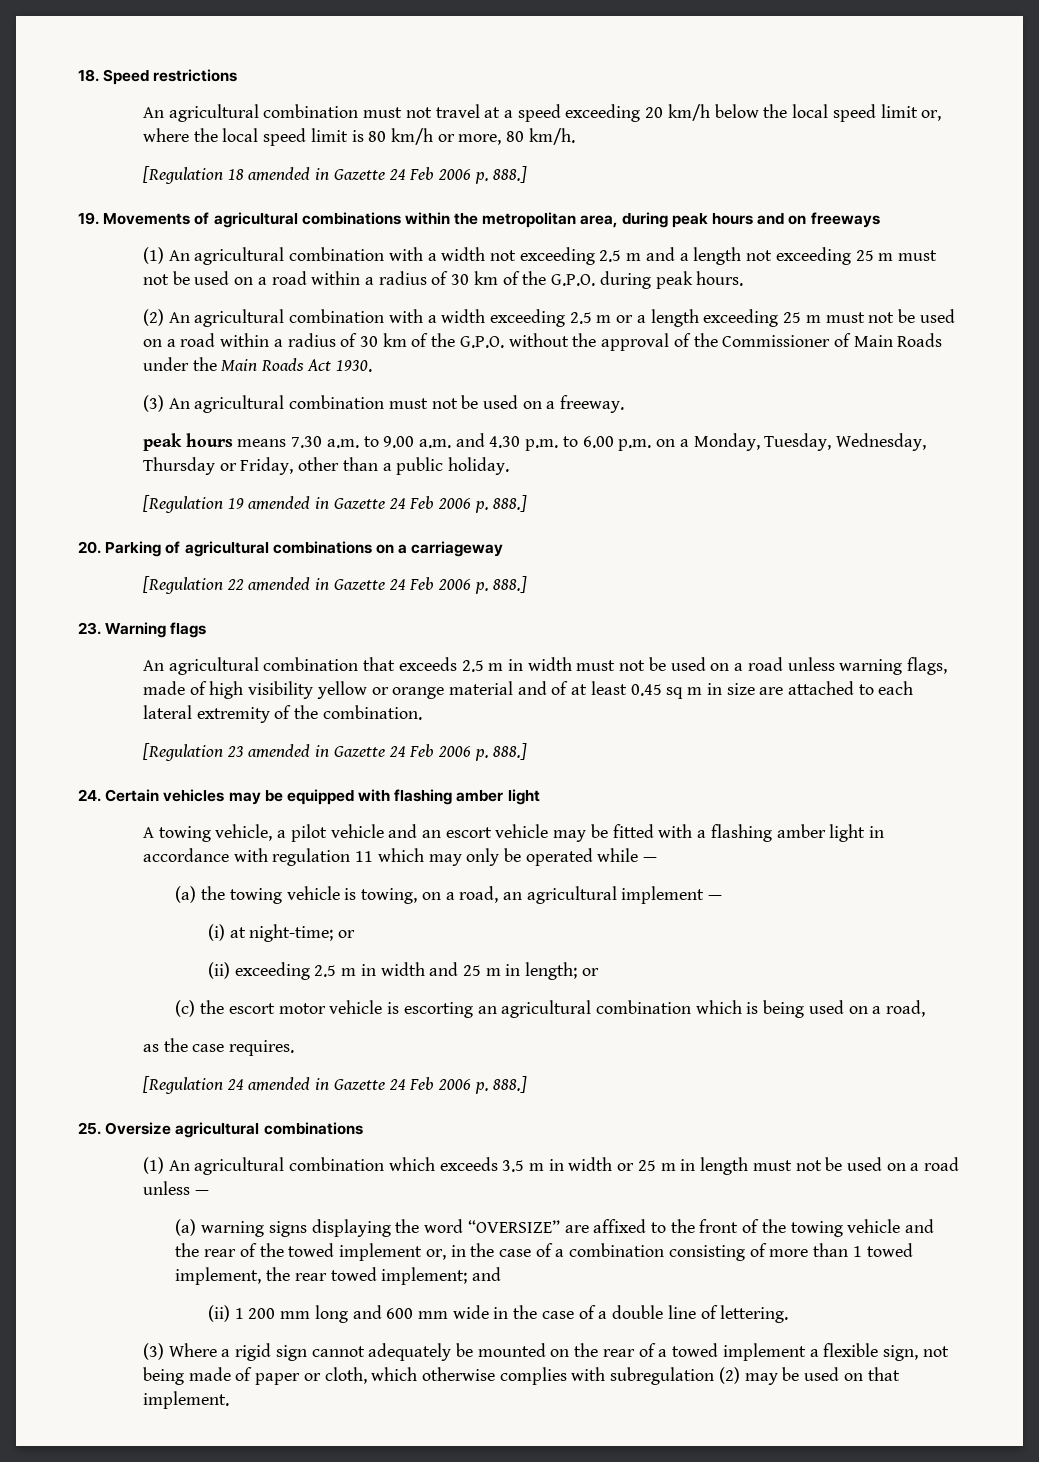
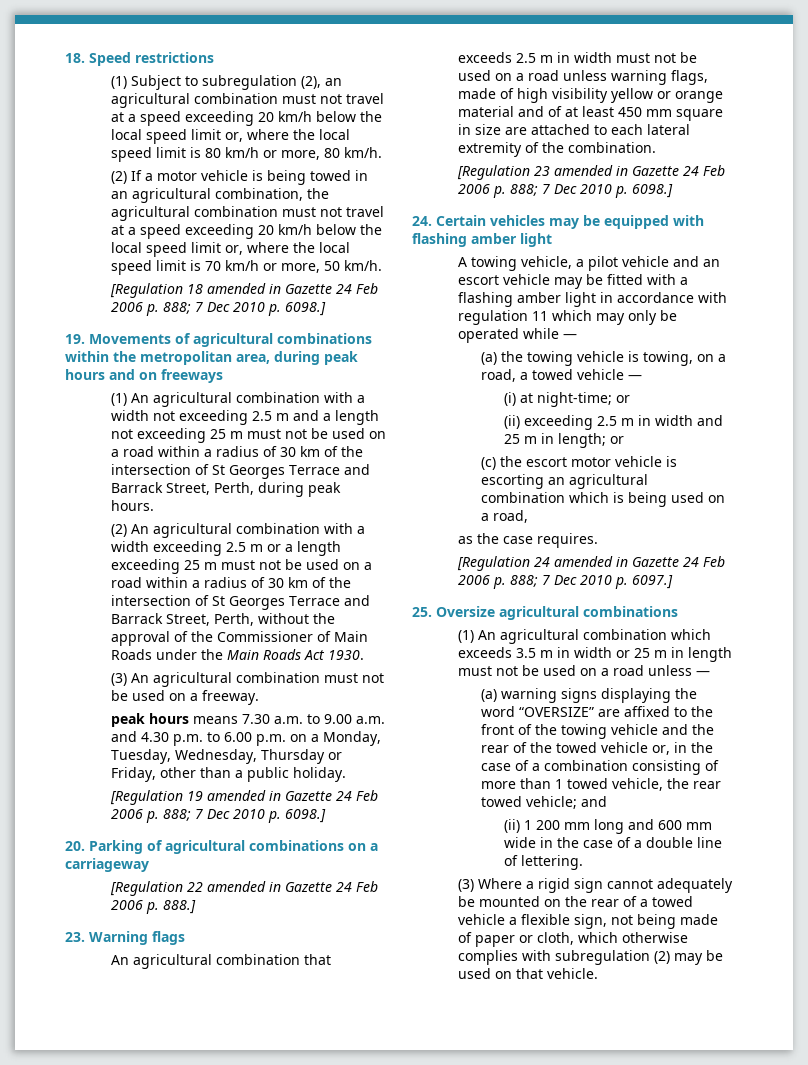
- An agricultural combination must not travel at a speed exceeding 20 km/h below the local speed limit or, where the local speed limit is 80 km/h or more, 80 km/h.
+ (1) Subject to subregulation (2), an agricultural combination must not travel at a speed exceeding 20 km/h below the local speed limit or, where the local speed limit is 80 km/h or more, 80 km/h.
+ (2) If a motor vehicle is being towed in an agricultural combination, the agricultural combination must not travel at a speed exceeding 20 km/h below the local speed limit or, where the local speed limit is 70 km/h or more, 50 km/h.
- [Regulation 18 amended in Gazette 24 Feb 2006 p. 888.]
+ [Regulation 18 amended in Gazette 24 Feb 2006 p. 888; 7 Dec 2010 p. 6098.]
- (1) An agricultural combination with a width not exceeding 2.5 m and a length not exceeding 25 m must not be used on a road within a radius of 30 km of the G.P.O. during peak hours.
+ (1) An agricultural combination with a width not exceeding 2.5 m and a length not exceeding 25 m must not be used on a road within a radius of 30 km of the intersection of St Georges Terrace and Barrack Street, Perth, during peak hours.
- (2) An agricultural combination with a width exceeding 2.5 m or a length exceeding 25 m must not be used on a road within a radius of 30 km of the G.P.O. without the approval of the Commissioner of Main Roads under the Main Roads Act 1930.
+ (2) An agricultural combination with a width exceeding 2.5 m or a length exceeding 25 m must not be used on a road within a radius of 30 km of the intersection of St Georges Terrace and Barrack Street, Perth, without the approval of the Commissioner of Main Roads under the Main Roads Act 1930.
- [Regulation 19 amended in Gazette 24 Feb 2006 p. 888.]
+ [Regulation 19 amended in Gazette 24 Feb 2006 p. 888; 7 Dec 2010 p. 6098.]
- An agricultural combination that exceeds 2.5 m in width must not be used on a road unless warning flags, made of high visibility yellow or orange material and of at least 0.45 sq m in size are attached to each lateral extremity of the combination.
+ An agricultural combination that exceeds 2.5 m in width must not be used on a road unless warning flags, made of high visibility yellow or orange material and of at least 450 mm square in size are attached to each lateral extremity of the combination.
- [Regulation 23 amended in Gazette 24 Feb 2006 p. 888.]
+ [Regulation 23 amended in Gazette 24 Feb 2006 p. 888; 7 Dec 2010 p. 6098.]
- (a) the towing vehicle is towing, on a road, an agricultural implement —
+ (a) the towing vehicle is towing, on a road, a towed vehicle —
- [Regulation 24 amended in Gazette 24 Feb 2006 p. 888.]
+ [Regulation 24 amended in Gazette 24 Feb 2006 p. 888; 7 Dec 2010 p. 6097.]
- (a) warning signs displaying the word “OVERSIZE” are affixed to the front of the towing vehicle and the rear of the towed implement or, in the case of a combination consisting of more than 1 towed implement, the rear towed implement; and
+ (a) warning signs displaying the word “OVERSIZE” are affixed to the front of the towing vehicle and the rear of the towed vehicle or, in the case of a combination consisting of more than 1 towed vehicle, the rear towed vehicle; and
- (3) Where a rigid sign cannot adequately be mounted on the rear of a towed implement a flexible sign, not being made of paper or cloth, which otherwise complies with subregulation (2) may be used on that implement.
+ (3) Where a rigid sign cannot adequately be mounted on the rear of a towed vehicle a flexible sign, not being made of paper or cloth, which otherwise complies with subregulation (2) may be used on that vehicle.

